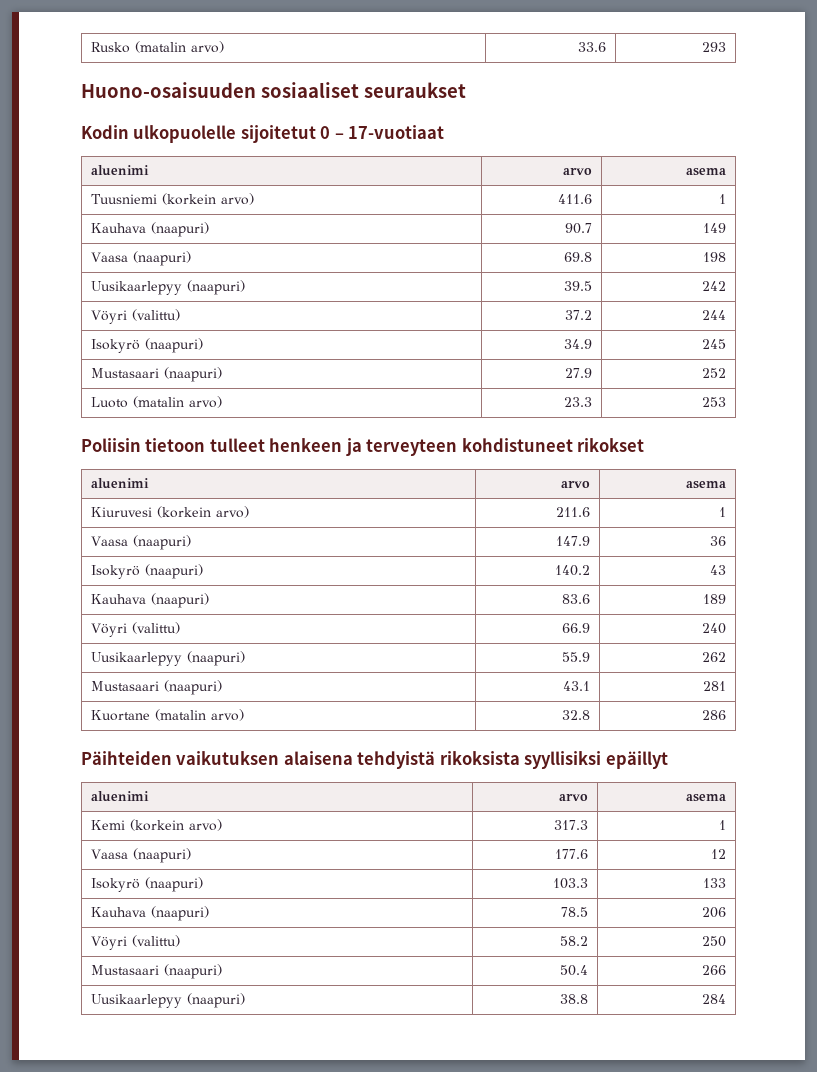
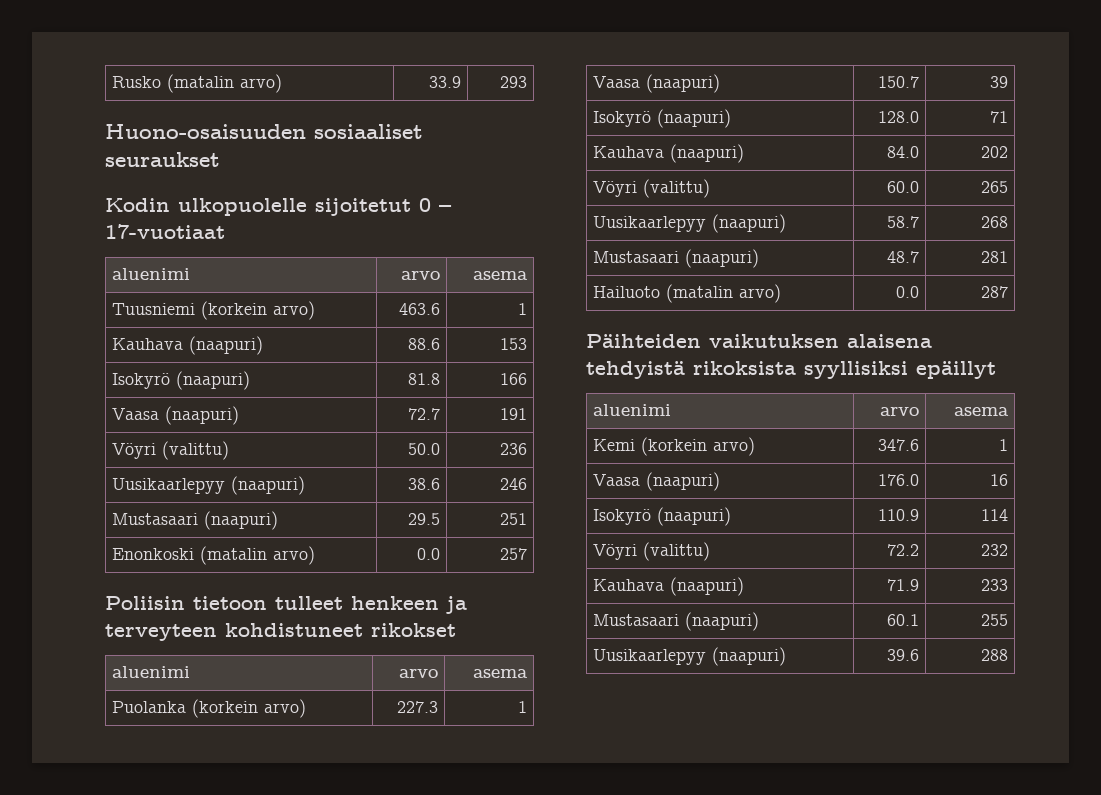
- Rusko (matalin arvo) | 33.6 | 293
+ Rusko (matalin arvo) | 33.9 | 293
- Tuusniemi (korkein arvo) | 411.6 | 1
+ Tuusniemi (korkein arvo) | 463.6 | 1
- Kauhava (naapuri) | 90.7 | 149
- Vaasa (naapuri) | 69.8 | 198
- Uusikaarlepyy (naapuri) | 39.5 | 242
- Vöyri (valittu) | 37.2 | 244
- Isokyrö (naapuri) | 34.9 | 245
- Mustasaari (naapuri) | 27.9 | 252
- Luoto (matalin arvo) | 23.3 | 253
+ Kauhava (naapuri) | 88.6 | 153
+ Isokyrö (naapuri) | 81.8 | 166
+ Vaasa (naapuri) | 72.7 | 191
+ Vöyri (valittu) | 50.0 | 236
+ Uusikaarlepyy (naapuri) | 38.6 | 246
+ Mustasaari (naapuri) | 29.5 | 251
+ Enonkoski (matalin arvo) | 0.0 | 257
- Kiuruvesi (korkein arvo) | 211.6 | 1
- Vaasa (naapuri) | 147.9 | 36
- Isokyrö (naapuri) | 140.2 | 43
- Kauhava (naapuri) | 83.6 | 189
- Vöyri (valittu) | 66.9 | 240
- Uusikaarlepyy (naapuri) | 55.9 | 262
- Mustasaari (naapuri) | 43.1 | 281
+ Puolanka (korkein arvo) | 227.3 | 1
+ Vaasa (naapuri) | 150.7 | 39
+ Isokyrö (naapuri) | 128.0 | 71
+ Kauhava (naapuri) | 84.0 | 202
+ Vöyri (valittu) | 60.0 | 265
+ Uusikaarlepyy (naapuri) | 58.7 | 268
+ Mustasaari (naapuri) | 48.7 | 281
- Kuortane (matalin arvo) | 32.8 | 286
+ Hailuoto (matalin arvo) | 0.0 | 287
- Kemi (korkein arvo) | 317.3 | 1
- Vaasa (naapuri) | 177.6 | 12
- Isokyrö (naapuri) | 103.3 | 133
- Kauhava (naapuri) | 78.5 | 206
- Vöyri (valittu) | 58.2 | 250
- Mustasaari (naapuri) | 50.4 | 266
- Uusikaarlepyy (naapuri) | 38.8 | 284
+ Kemi (korkein arvo) | 347.6 | 1
+ Vaasa (naapuri) | 176.0 | 16
+ Isokyrö (naapuri) | 110.9 | 114
+ Vöyri (valittu) | 72.2 | 232
+ Kauhava (naapuri) | 71.9 | 233
+ Mustasaari (naapuri) | 60.1 | 255
+ Uusikaarlepyy (naapuri) | 39.6 | 288

